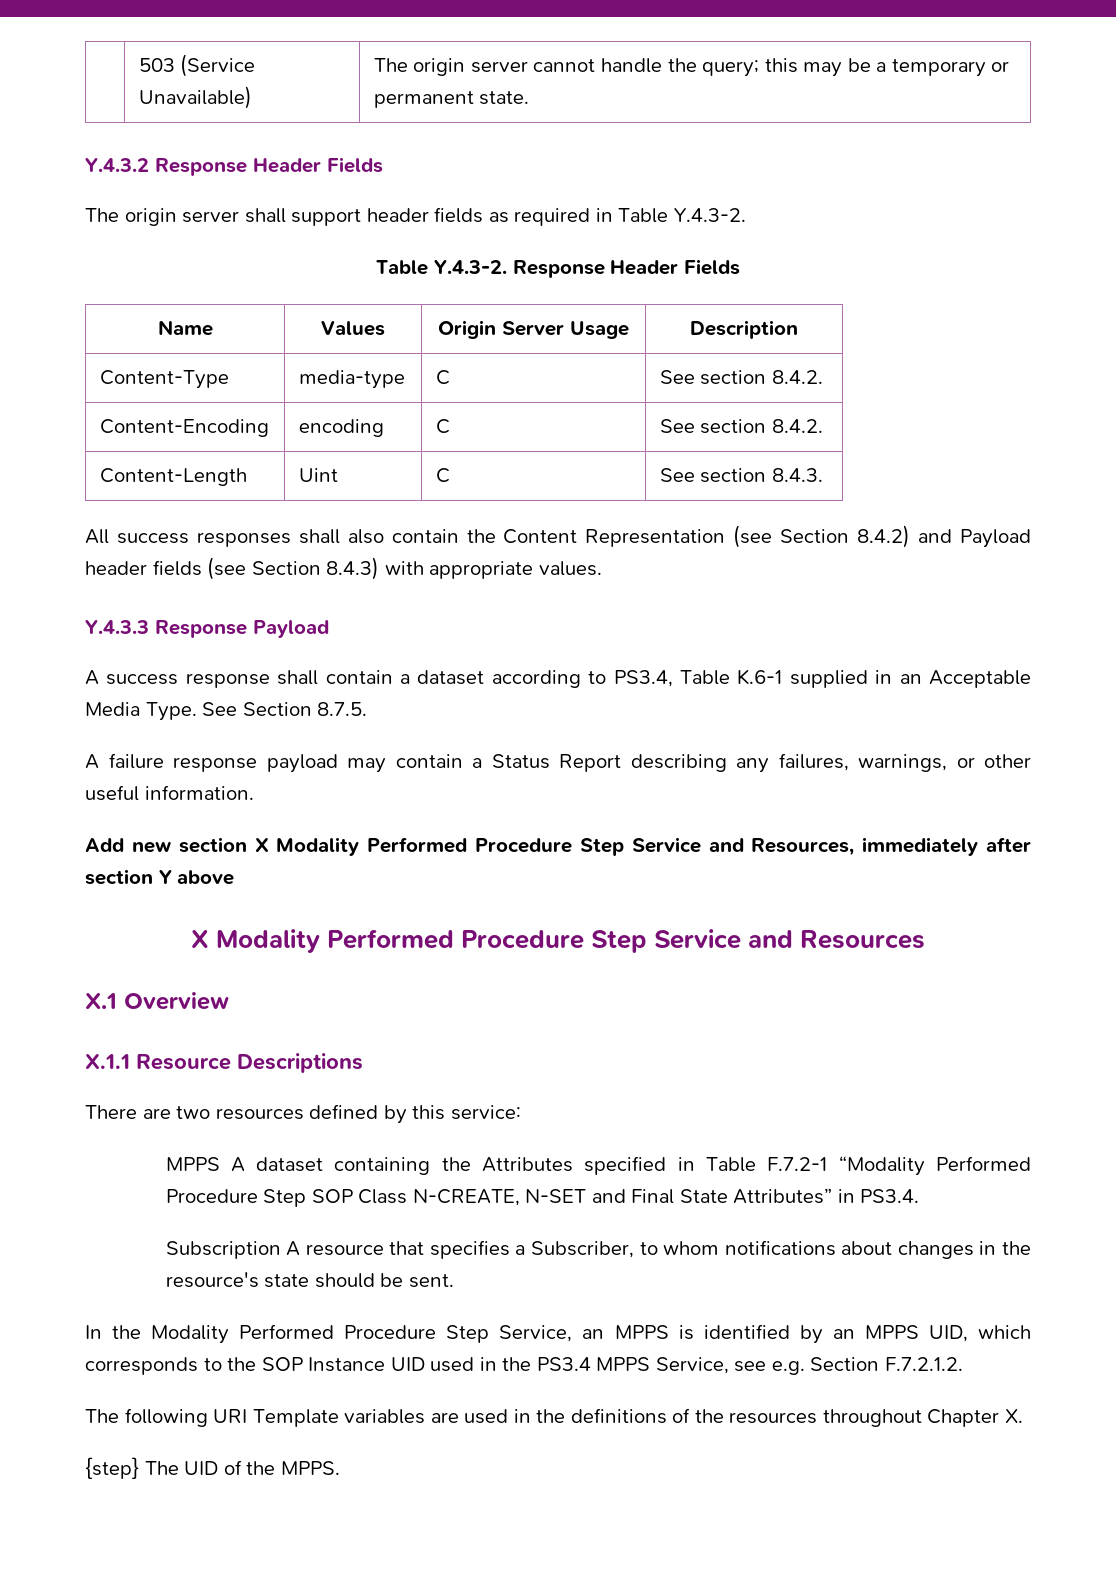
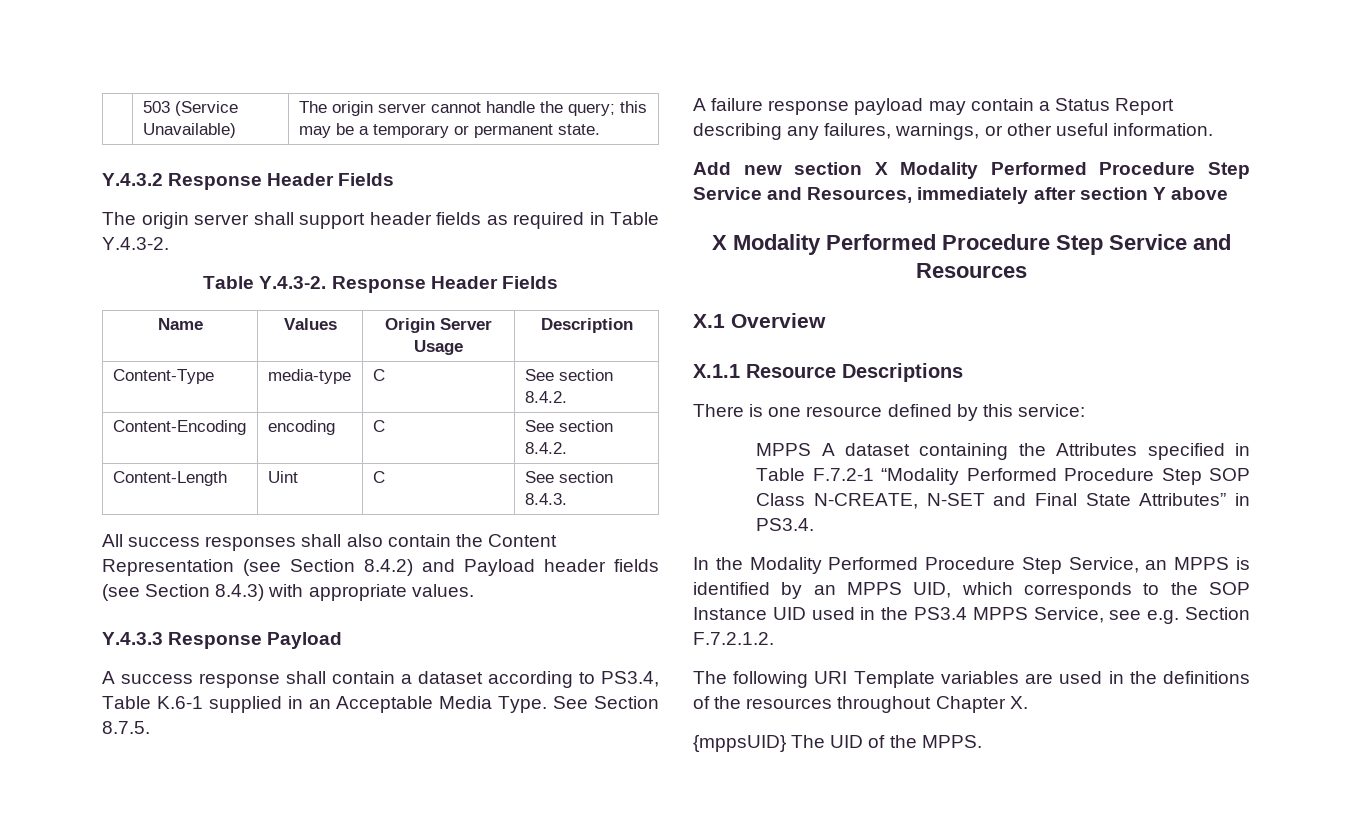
- There are two resources defined by this service:
+ There is one resource defined by this service:
- Subscription A resource that specifies a Subscriber, to whom notifications about changes in the resource's state should be sent.
- {step} The UID of the MPPS.
+ {mppsUID} The UID of the MPPS.

